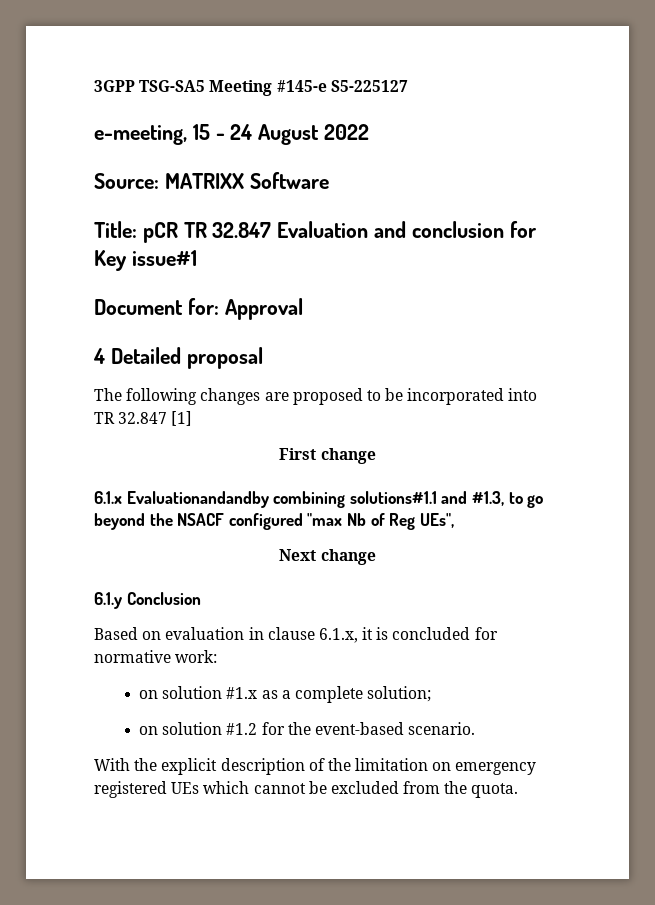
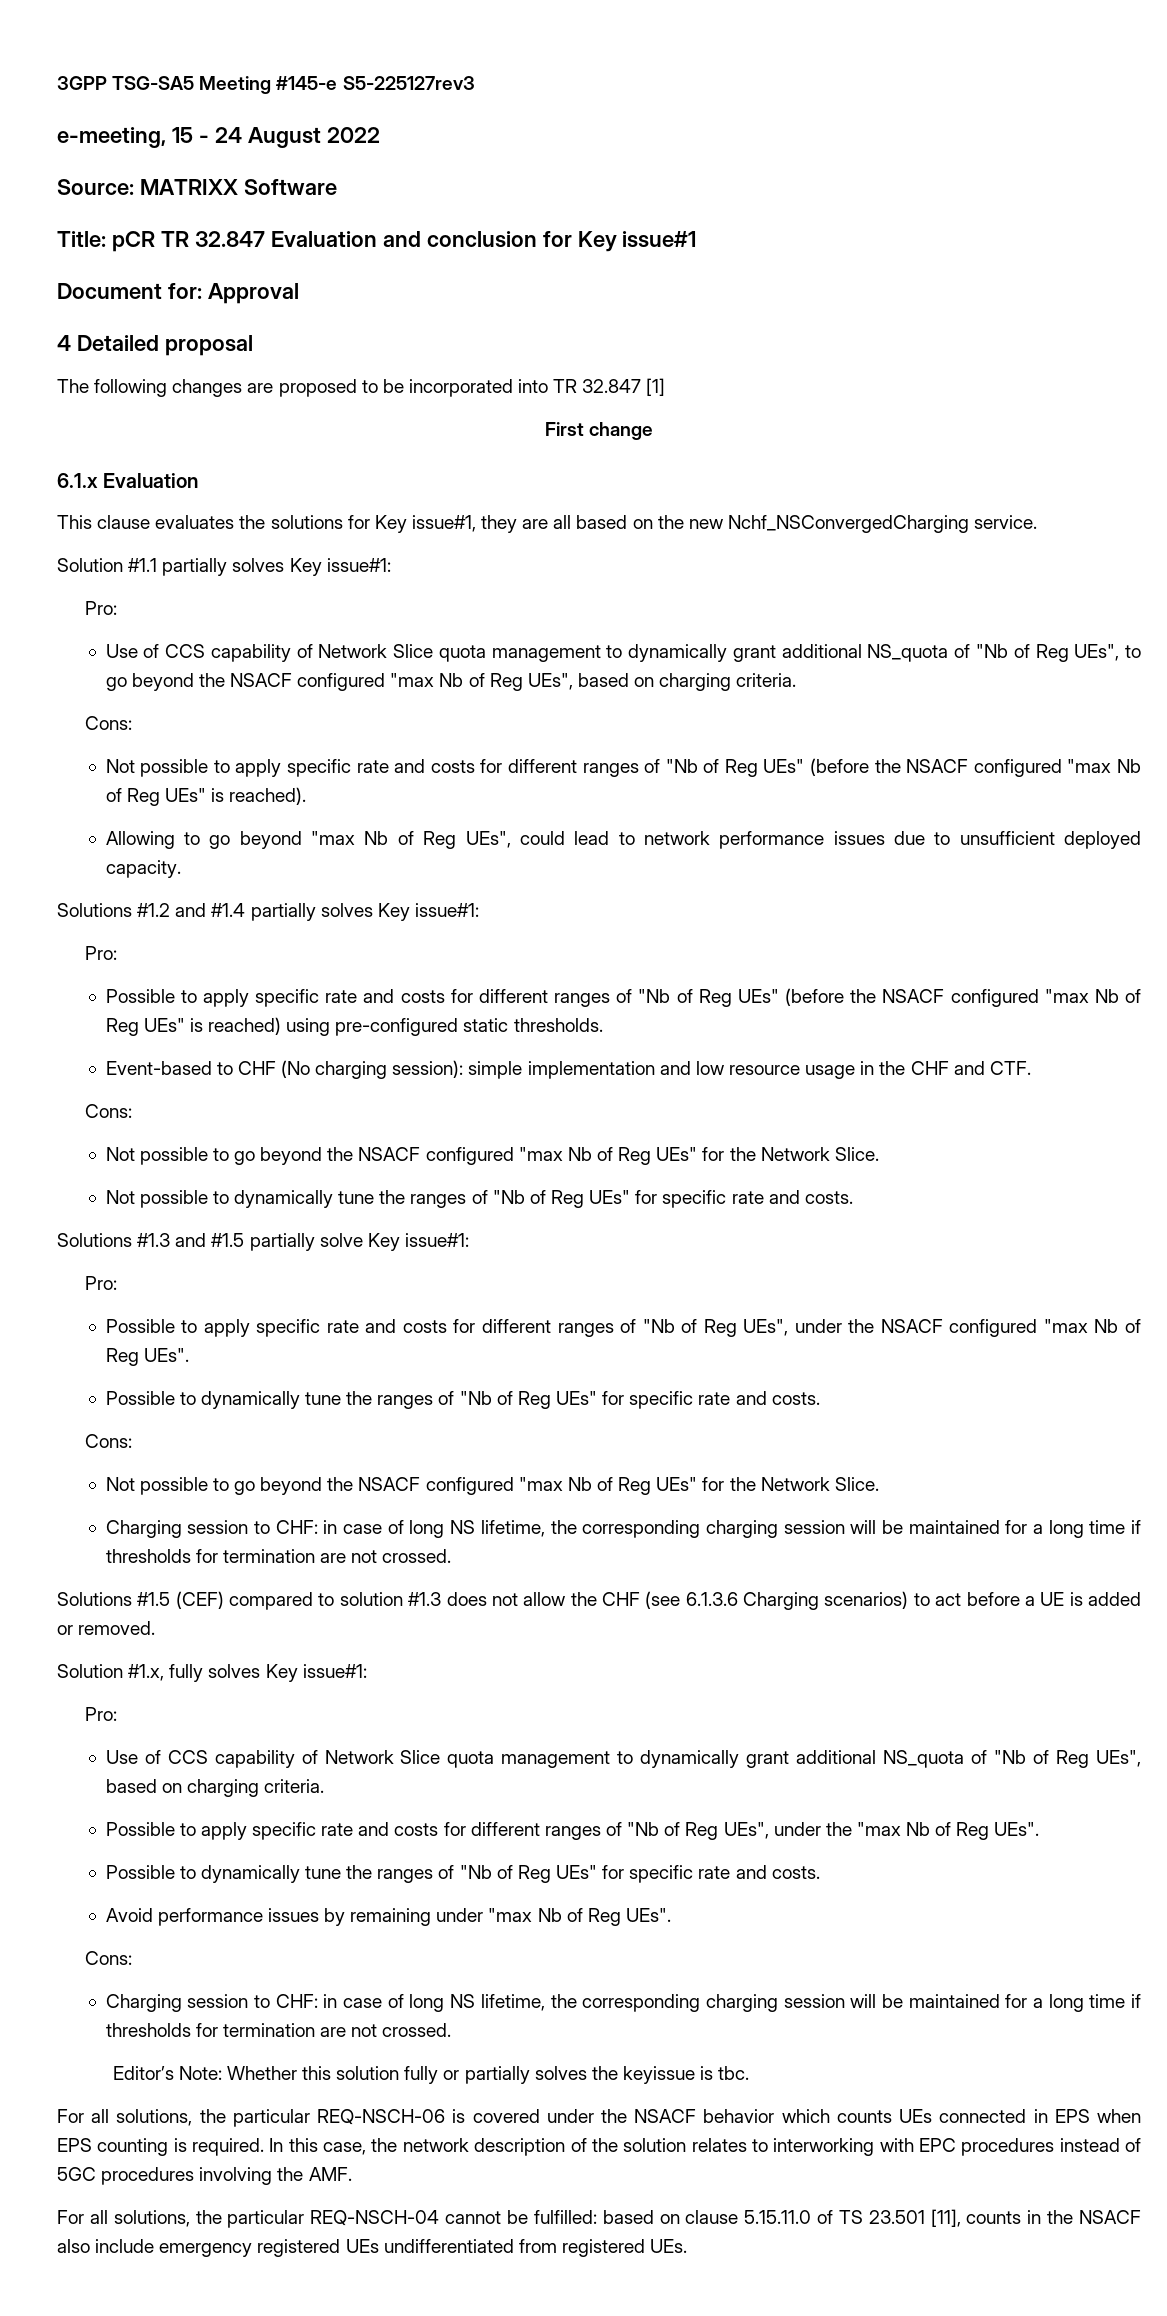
- 3GPP TSG-SA5 Meeting #145-e S5-225127
+ 3GPP TSG-SA5 Meeting #145-e S5-225127rev3
- 6.1.x Evaluationandandby combining solutions#1.1 and #1.3, to go beyond the NSACF configured "max Nb of Reg UEs",
- Next change
- 6.1.y Conclusion
- Based on evaluation in clause 6.1.x, it is concluded for normative work:
- on solution #1.x as a complete solution;
- on solution #1.2 for the event-based scenario.
- With the explicit description of the limitation on emergency registered UEs which cannot be excluded from the quota.
+ 6.1.x Evaluation
+ This clause evaluates the solutions for Key issue#1, they are all based on the new Nchf_NSConvergedCharging service.
+ Solution #1.1 partially solves Key issue#1:
+ Pro:
+ Use of CCS capability of Network Slice quota management to dynamically grant additional NS_quota of "Nb of Reg UEs", to go beyond the NSACF configured "max Nb of Reg UEs", based on charging criteria.
+ Cons:
+ Not possible to apply specific rate and costs for different ranges of "Nb of Reg UEs" (before the NSACF configured "max Nb of Reg UEs" is reached).
+ Allowing to go beyond "max Nb of Reg UEs", could lead to network performance issues due to unsufficient deployed capacity.
+ Solutions #1.2 and #1.4 partially solves Key issue#1:
+ Pro:
+ Possible to apply specific rate and costs for different ranges of "Nb of Reg UEs" (before the NSACF configured "max Nb of Reg UEs" is reached) using pre-configured static thresholds.
+ Event-based to CHF (No charging session): simple implementation and low resource usage in the CHF and CTF.
+ Cons:
+ Not possible to go beyond the NSACF configured "max Nb of Reg UEs" for the Network Slice.
+ Not possible to dynamically tune the ranges of "Nb of Reg UEs" for specific rate and costs.
+ Solutions #1.3 and #1.5 partially solve Key issue#1:
+ Pro:
+ Possible to apply specific rate and costs for different ranges of "Nb of Reg UEs", under the NSACF configured "max Nb of Reg UEs".
+ Possible to dynamically tune the ranges of "Nb of Reg UEs" for specific rate and costs.
+ Cons:
+ Not possible to go beyond the NSACF configured "max Nb of Reg UEs" for the Network Slice.
+ Charging session to CHF: in case of long NS lifetime, the corresponding charging session will be maintained for a long time if thresholds for termination are not crossed.
+ Solutions #1.5 (CEF) compared to solution #1.3 does not allow the CHF (see 6.1.3.6 Charging scenarios) to act before a UE is added or removed.
+ Solution #1.x, fully solves Key issue#1:
+ Pro:
+ Use of CCS capability of Network Slice quota management to dynamically grant additional NS_quota of "Nb of Reg UEs", based on charging criteria.
+ Possible to apply specific rate and costs for different ranges of "Nb of Reg UEs", under the "max Nb of Reg UEs".
+ Possible to dynamically tune the ranges of "Nb of Reg UEs" for specific rate and costs.
+ Avoid performance issues by remaining under "max Nb of Reg UEs".
+ Cons:
+ Charging session to CHF: in case of long NS lifetime, the corresponding charging session will be maintained for a long time if thresholds for termination are not crossed.
+ Editor’s Note: Whether this solution fully or partially solves the keyissue is tbc.
+ For all solutions, the particular REQ-NSCH-06 is covered under the NSACF behavior which counts UEs connected in EPS when EPS counting is required. In this case, the network description of the solution relates to interworking with EPC procedures instead of 5GC procedures involving the AMF.
+ For all solutions, the particular REQ-NSCH-04 cannot be fulfilled: based on clause 5.15.11.0 of TS 23.501 [11], counts in the NSACF also include emergency registered UEs undifferentiated from registered UEs.

